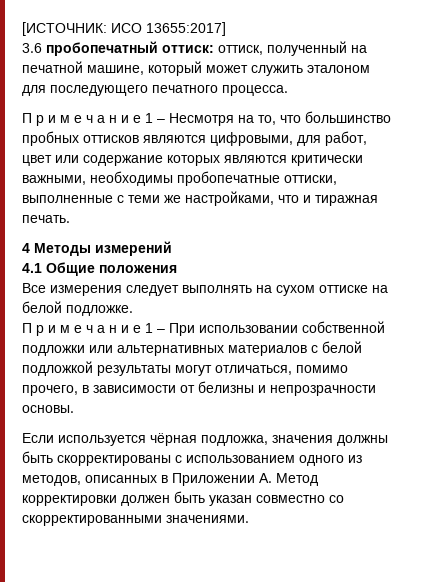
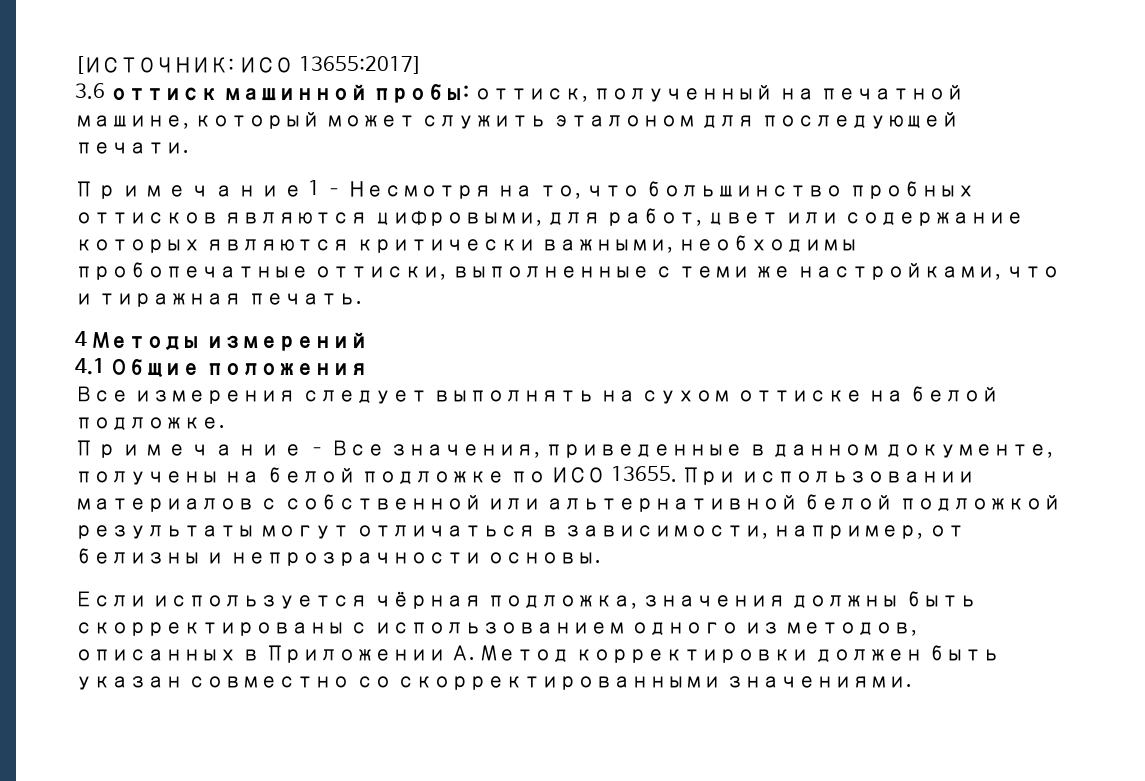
- 3.6 пробопечатный оттиск: оттиск, полученный на печатной машине, который может служить эталоном для последующего печатного процесса.
+ 3.6 оттиск машинной пробы: оттиск, полученный на печатной машине, который может служить эталоном для последующей печати.
- П р и м е ч а н и е 1 – При использовании собственной подложки или альтернативных материалов с белой подложкой результаты могут отличаться, помимо прочего, в зависимости от белизны и непрозрачности основы.
+ П р и м е ч а н и е – Все значения, приведенные в данном документе, получены на белой подложке по ИСО 13655. При использовании материалов с собственной или альтернативной белой подложкой результаты могут отличаться в зависимости, например, от белизны и непрозрачности основы.

